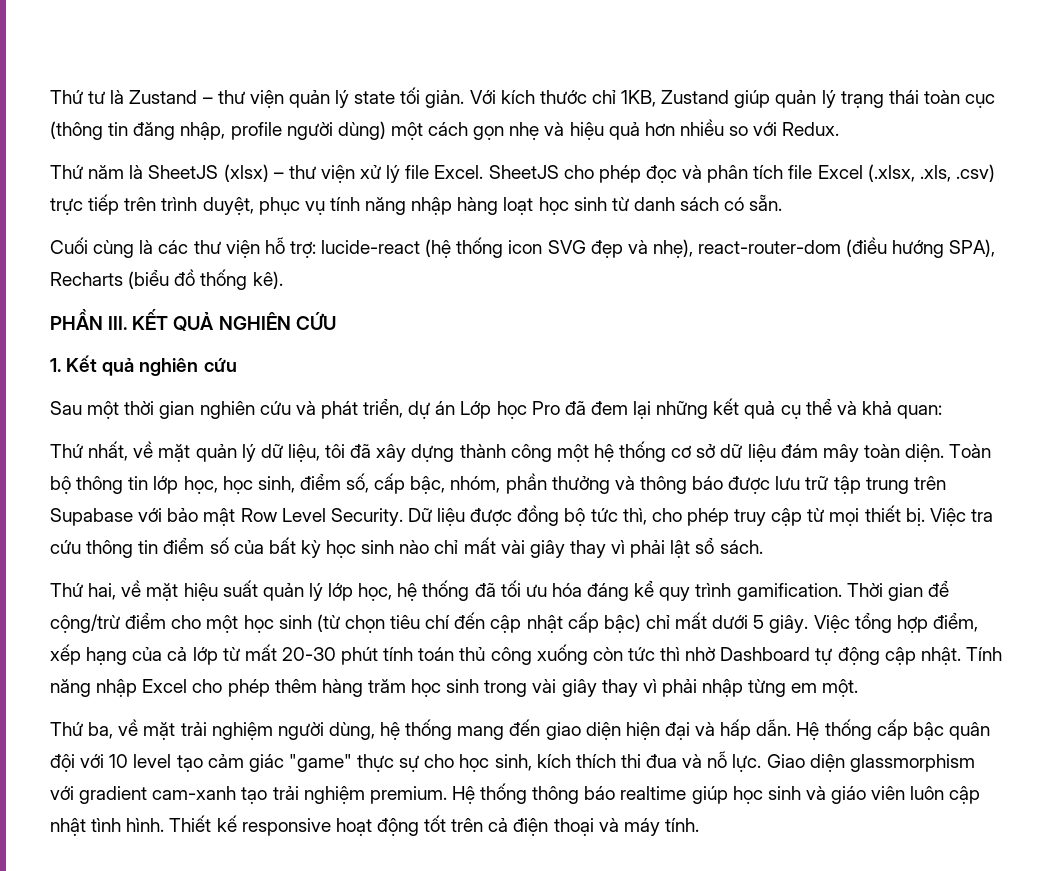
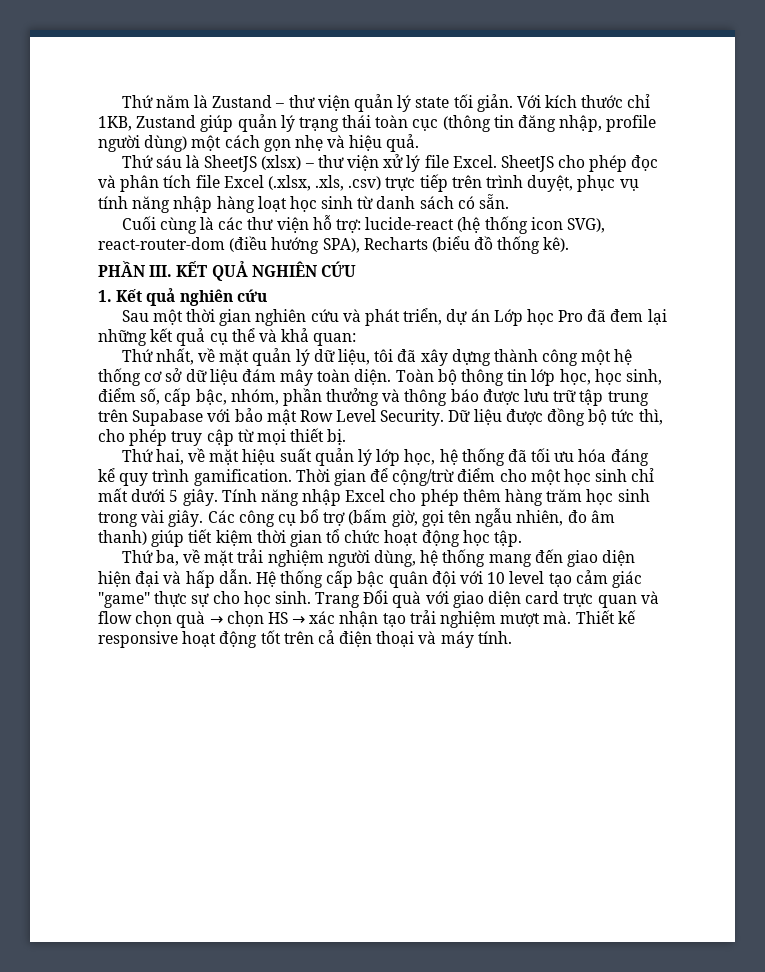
- Thứ tư là Zustand – thư viện quản lý state tối giản.
+ Thứ năm là Zustand – thư viện quản lý state tối giản.
- Với kích thước chỉ 1KB, Zustand giúp quản lý trạng thái toàn cục (thông tin đăng nhập, profile người dùng) một cách gọn nhẹ và hiệu quả hơn nhiều so với Redux.
- Thứ năm là SheetJS (xlsx) – thư viện xử lý file Excel.
+ Với kích thước chỉ 1KB, Zustand giúp quản lý trạng thái toàn cục (thông tin đăng nhập, profile người dùng) một cách gọn nhẹ và hiệu quả.
+ Thứ sáu là SheetJS (xlsx) – thư viện xử lý file Excel.
- Cuối cùng là các thư viện hỗ trợ: lucide-react (hệ thống icon SVG đẹp và nhẹ), react-router-dom (điều hướng SPA), Recharts (biểu đồ thống kê).
+ Cuối cùng là các thư viện hỗ trợ: lucide-react (hệ thống icon SVG), react-router-dom (điều hướng SPA), Recharts (biểu đồ thống kê).
- Việc tra cứu thông tin điểm số của bất kỳ học sinh nào chỉ mất vài giây thay vì phải lật sổ sách.
- Thời gian để cộng/trừ điểm cho một học sinh (từ chọn tiêu chí đến cập nhật cấp bậc) chỉ mất dưới 5 giây.
+ Thời gian để cộng/trừ điểm cho một học sinh chỉ mất dưới 5 giây.
- Việc tổng hợp điểm, xếp hạng của cả lớp từ mất 20-30 phút tính toán thủ công xuống còn tức thì nhờ Dashboard tự động cập nhật.
- Tính năng nhập Excel cho phép thêm hàng trăm học sinh trong vài giây thay vì phải nhập từng em một.
+ Tính năng nhập Excel cho phép thêm hàng trăm học sinh trong vài giây. Các công cụ bổ trợ (bấm giờ, gọi tên ngẫu nhiên, đo âm thanh) giúp tiết kiệm thời gian tổ chức hoạt động học tập.
- Hệ thống cấp bậc quân đội với 10 level tạo cảm giác "game" thực sự cho học sinh, kích thích thi đua và nỗ lực. Giao diện glassmorphism với gradient cam-xanh tạo trải nghiệm premium. Hệ thống thông báo realtime giúp học sinh và giáo viên luôn cập nhật tình hình.
+ Hệ thống cấp bậc quân đội với 10 level tạo cảm giác "game" thực sự cho học sinh. Trang Đổi quà với giao diện card trực quan và flow chọn quà → chọn HS → xác nhận tạo trải nghiệm mượt mà.

